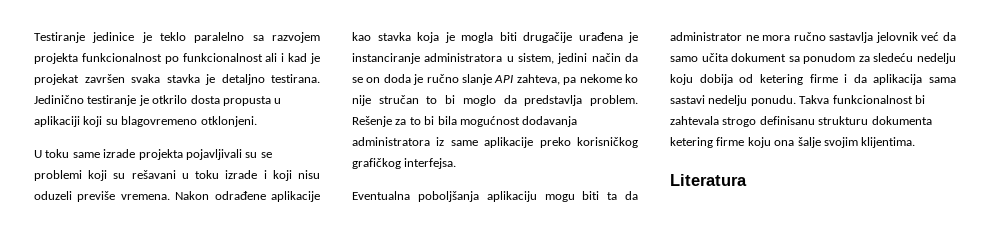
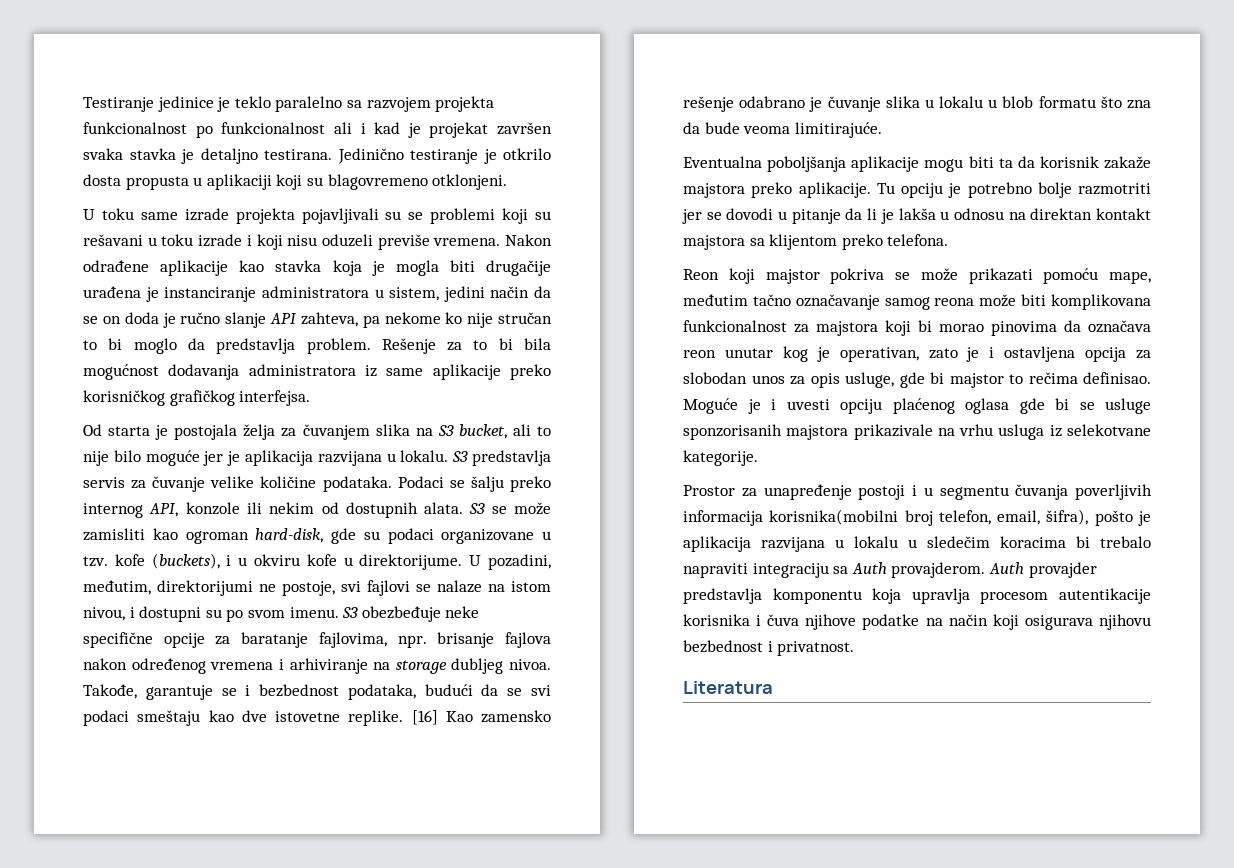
+ Od starta je postojala želja za čuvanjem slika na S3 bucket, ali to nije bilo moguće jer je aplikacija razvijana u lokalu. S3 predstavlja servis za čuvanje velike količine podataka. Podaci se šalju preko internog API, konzole ili nekim od dostupnih alata. S3 se može zamisliti kao ogroman hard-disk, gde su podaci organizovane u tzv. kofe (buckets), i u okviru kofe u direktorijume. U pozadini, međutim, direktorijumi ne postoje, svi fajlovi se nalaze na istom nivou, i dostupni su po svom imenu. S3 obezbeđuje neke specifične opcije za baratanje fajlovima, npr. brisanje fajlova nakon određenog vremena i arhiviranje na storage dubljeg nivoa. Takođe, garantuje se i bezbednost podataka, budući da se svi podaci smeštaju kao dve istovetne replike. [16] Kao zamensko rešenje odabrano je čuvanje slika u lokalu u blob formatu što zna da bude veoma limitirajuće.
- Eventualna poboljšanja aplikaciju mogu biti ta da administrator ne mora ručno sastavlja jelovnik već da samo učita dokument sa ponudom za sledeću nedelju koju dobija od ketering firme i da aplikacija sama sastavi nedelju ponudu. Takva funkcionalnost bi zahtevala strogo definisanu strukturu dokumenta ketering firme koju ona šalje svojim klijentima.
+ Eventualna poboljšanja aplikacije mogu biti ta da korisnik zakaže majstora preko aplikacije. Tu opciju je potrebno bolje razmotriti jer se dovodi u pitanje da li je lakša u odnosu na direktan kontakt majstora sa klijentom preko telefona.
+ Reon koji majstor pokriva se može prikazati pomoću mape, međutim tačno označavanje samog reona može biti komplikovana funkcionalnost za majstora koji bi morao pinovima da označava reon unutar kog je operativan, zato je i ostavljena opcija za slobodan unos za opis usluge, gde bi majstor to rečima definisao. Moguće je i uvesti opciju plaćenog oglasa gde bi se usluge sponzorisanih majstora prikazivale na vrhu usluga iz selekotvane kategorije.
+ Prostor za unapređenje postoji i u segmentu čuvanja poverljivih informacija korisnika(mobilni broj telefon, email, šifra), pošto je aplikacija razvijana u lokalu u sledečim koracima bi trebalo napraviti integraciju sa Auth provajderom. Auth provajder predstavlja komponentu koja upravlja procesom autentikacije korisnika i čuva njihove podatke na način koji osigurava njihovu bezbednost i privatnost.

